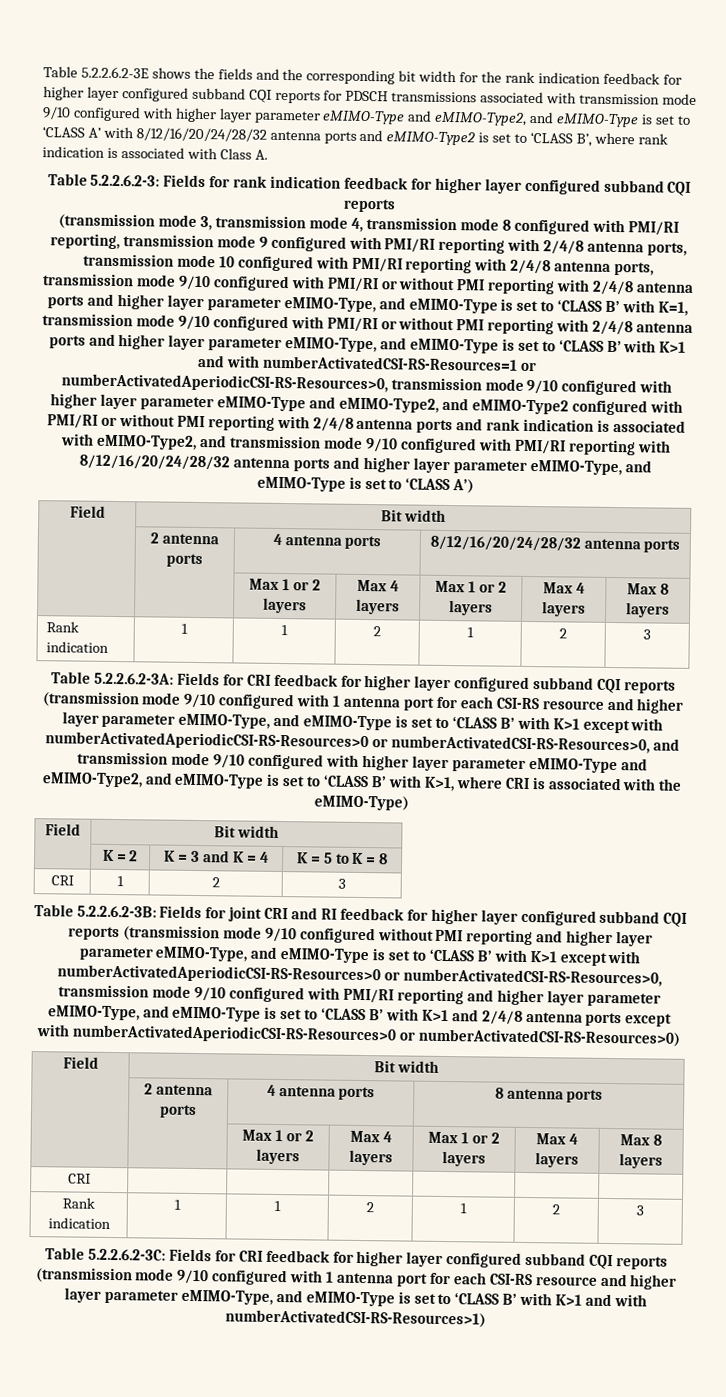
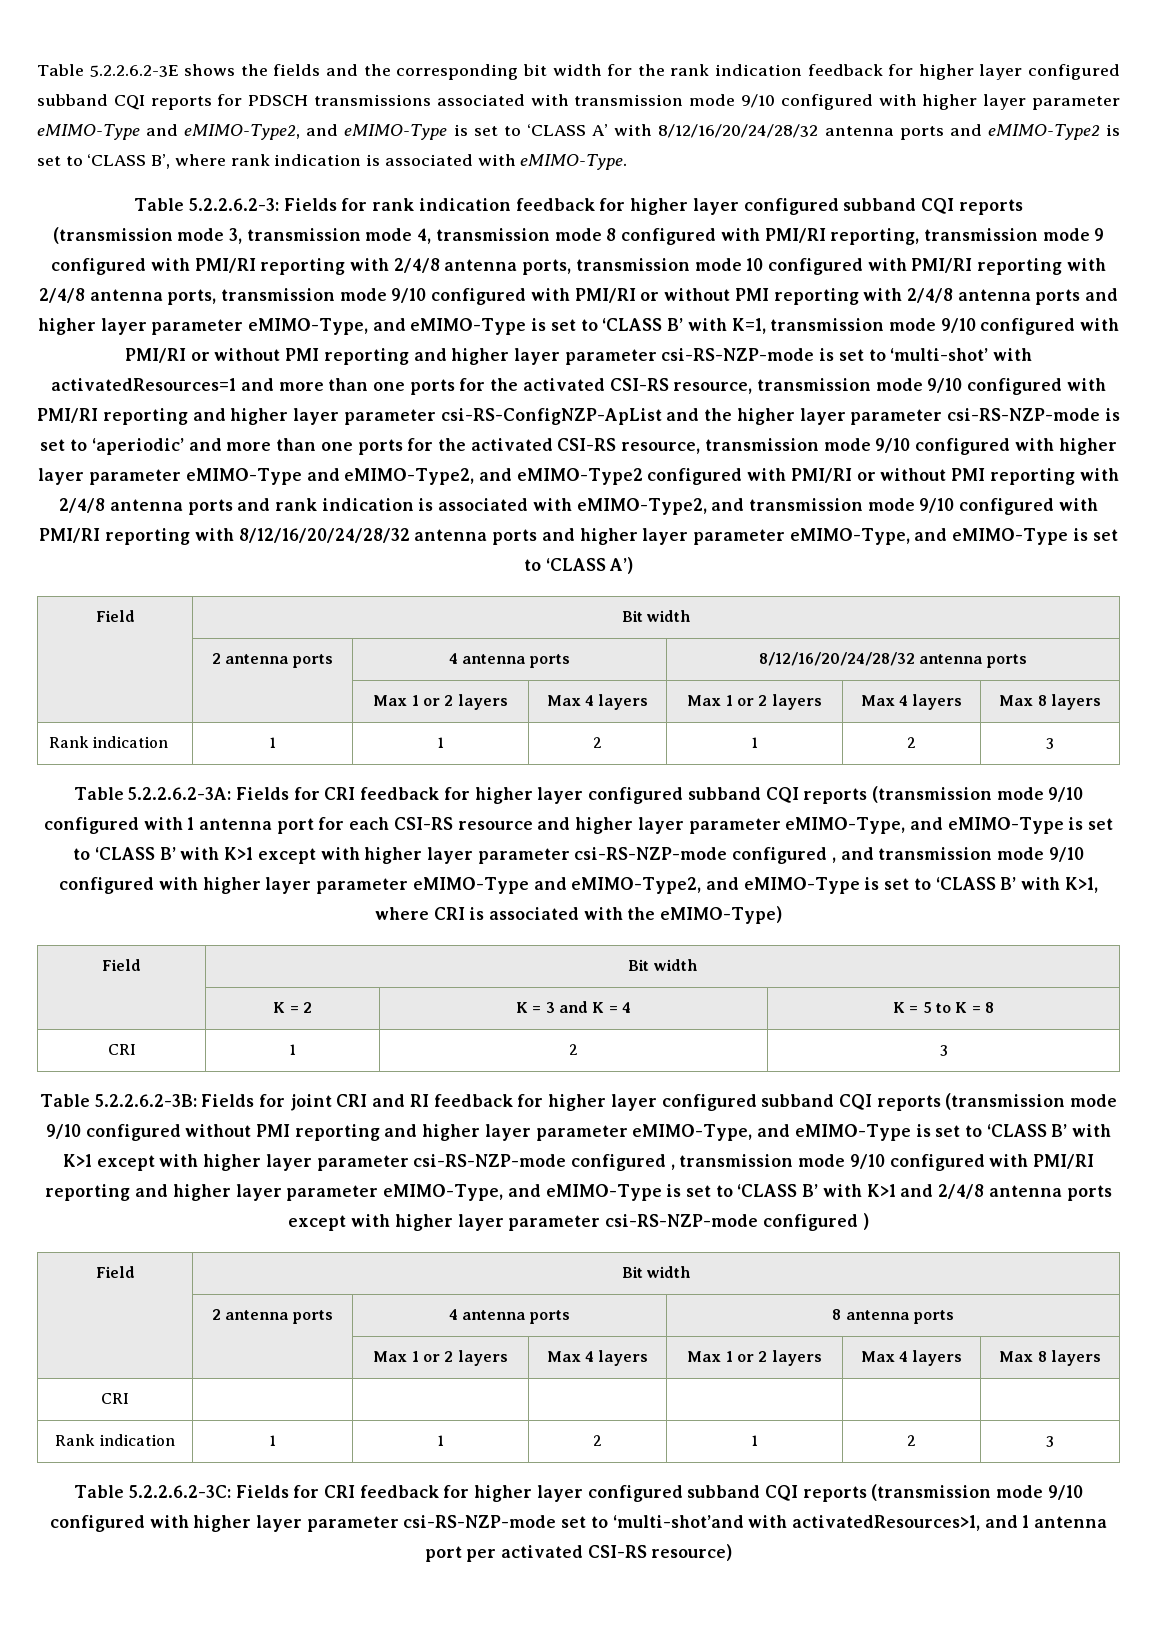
- Table 5.2.2.6.2-3E shows the fields and the corresponding bit width for the rank indication feedback for higher layer configured subband CQI reports for PDSCH transmissions associated with transmission mode 9/10 configured with higher layer parameter eMIMO-Type and eMIMO-Type2, and eMIMO-Type is set to ‘CLASS A’ with 8/12/16/20/24/28/32 antenna ports and eMIMO-Type2 is set to ‘CLASS B’, where rank indication is associated with Class A.
+ Table 5.2.2.6.2-3E shows the fields and the corresponding bit width for the rank indication feedback for higher layer configured subband CQI reports for PDSCH transmissions associated with transmission mode 9/10 configured with higher layer parameter eMIMO-Type and eMIMO-Type2, and eMIMO-Type is set to ‘CLASS A’ with 8/12/16/20/24/28/32 antenna ports and eMIMO-Type2 is set to ‘CLASS B’, where rank indication is associated with eMIMO-Type.
- (transmission mode 3, transmission mode 4, transmission mode 8 configured with PMI/RI reporting, transmission mode 9 configured with PMI/RI reporting with 2/4/8 antenna ports, transmission mode 10 configured with PMI/RI reporting with 2/4/8 antenna ports, transmission mode 9/10 configured with PMI/RI or without PMI reporting with 2/4/8 antenna ports and higher layer parameter eMIMO-Type, and eMIMO-Type is set to ‘CLASS B’ with K=1, transmission mode 9/10 configured with PMI/RI or without PMI reporting with 2/4/8 antenna ports and higher layer parameter eMIMO-Type, and eMIMO-Type is set to ‘CLASS B’ with K>1 and with numberActivatedCSI-RS-Resources=1 or numberActivatedAperiodicCSI-RS-Resources>0, transmission mode 9/10 configured with higher layer parameter eMIMO-Type and eMIMO-Type2, and eMIMO-Type2 configured with PMI/RI or without PMI reporting with 2/4/8 antenna ports and rank indication is associated with eMIMO-Type2, and transmission mode 9/10 configured with PMI/RI reporting with 8/12/16/20/24/28/32 antenna ports and higher layer parameter eMIMO-Type, and eMIMO-Type is set to ‘CLASS A’)
+ (transmission mode 3, transmission mode 4, transmission mode 8 configured with PMI/RI reporting, transmission mode 9 configured with PMI/RI reporting with 2/4/8 antenna ports, transmission mode 10 configured with PMI/RI reporting with 2/4/8 antenna ports, transmission mode 9/10 configured with PMI/RI or without PMI reporting with 2/4/8 antenna ports and higher layer parameter eMIMO-Type, and eMIMO-Type is set to ‘CLASS B’ with K=1, transmission mode 9/10 configured with PMI/RI or without PMI reporting and higher layer parameter csi-RS-NZP-mode is set to ‘multi-shot’ with activatedResources=1 and more than one ports for the activated CSI-RS resource, transmission mode 9/10 configured with PMI/RI reporting and higher layer parameter csi-RS-ConfigNZP-ApList and the higher layer parameter csi-RS-NZP-mode is set to ‘aperiodic’ and more than one ports for the activated CSI-RS resource, transmission mode 9/10 configured with higher layer parameter eMIMO-Type and eMIMO-Type2, and eMIMO-Type2 configured with PMI/RI or without PMI reporting with 2/4/8 antenna ports and rank indication is associated with eMIMO-Type2, and transmission mode 9/10 configured with PMI/RI reporting with 8/12/16/20/24/28/32 antenna ports and higher layer parameter eMIMO-Type, and eMIMO-Type is set to ‘CLASS A’)
- Fields for CRI feedback for higher layer configured subband CQI reports (transmission mode 9/10 configured with 1 antenna port for each CSI-RS resource and higher layer parameter eMIMO-Type, and eMIMO-Type is set to ‘CLASS B’ with K>1 except with numberActivatedAperiodicCSI-RS-Resources>0 or numberActivatedCSI-RS-Resources>0, and transmission mode 9/10 configured with higher layer parameter eMIMO-Type and eMIMO-Type2, and eMIMO-Type is set to ‘CLASS B’ with K>1, where CRI is associated with the eMIMO-Type)
+ Fields for CRI feedback for higher layer configured subband CQI reports (transmission mode 9/10 configured with 1 antenna port for each CSI-RS resource and higher layer parameter eMIMO-Type, and eMIMO-Type is set to ‘CLASS B’ with K>1 except with higher layer parameter csi-RS-NZP-mode configured , and transmission mode 9/10 configured with higher layer parameter eMIMO-Type and eMIMO-Type2, and eMIMO-Type is set to ‘CLASS B’ with K>1, where CRI is associated with the eMIMO-Type)
- Fields for joint CRI and RI feedback for higher layer configured subband CQI reports (transmission mode 9/10 configured without PMI reporting and higher layer parameter eMIMO-Type, and eMIMO-Type is set to ‘CLASS B’ with K>1 except with numberActivatedAperiodicCSI-RS-Resources>0 or numberActivatedCSI-RS-Resources>0, transmission mode 9/10 configured with PMI/RI reporting and higher layer parameter eMIMO-Type, and eMIMO-Type is set to ‘CLASS B’ with K>1 and 2/4/8 antenna ports except with numberActivatedAperiodicCSI-RS-Resources>0 or numberActivatedCSI-RS-Resources>0)
+ Fields for joint CRI and RI feedback for higher layer configured subband CQI reports (transmission mode 9/10 configured without PMI reporting and higher layer parameter eMIMO-Type, and eMIMO-Type is set to ‘CLASS B’ with K>1 except with higher layer parameter csi-RS-NZP-mode configured , transmission mode 9/10 configured with PMI/RI reporting and higher layer parameter eMIMO-Type, and eMIMO-Type is set to ‘CLASS B’ with K>1 and 2/4/8 antenna ports except with higher layer parameter csi-RS-NZP-mode configured )
- Table 5.2.2.6.2-3C: Fields for CRI feedback for higher layer configured subband CQI reports (transmission mode 9/10 configured with 1 antenna port for each CSI-RS resource and higher layer parameter eMIMO-Type, and eMIMO-Type is set to ‘CLASS B’ with K>1 and with numberActivatedCSI-RS-Resources>1)
+ Table 5.2.2.6.2-3C: Fields for CRI feedback for higher layer configured subband CQI reports (transmission mode 9/10 configured with higher layer parameter csi-RS-NZP-mode set to ‘multi-shot’and with activatedResources>1, and 1 antenna port per activated CSI-RS resource)

